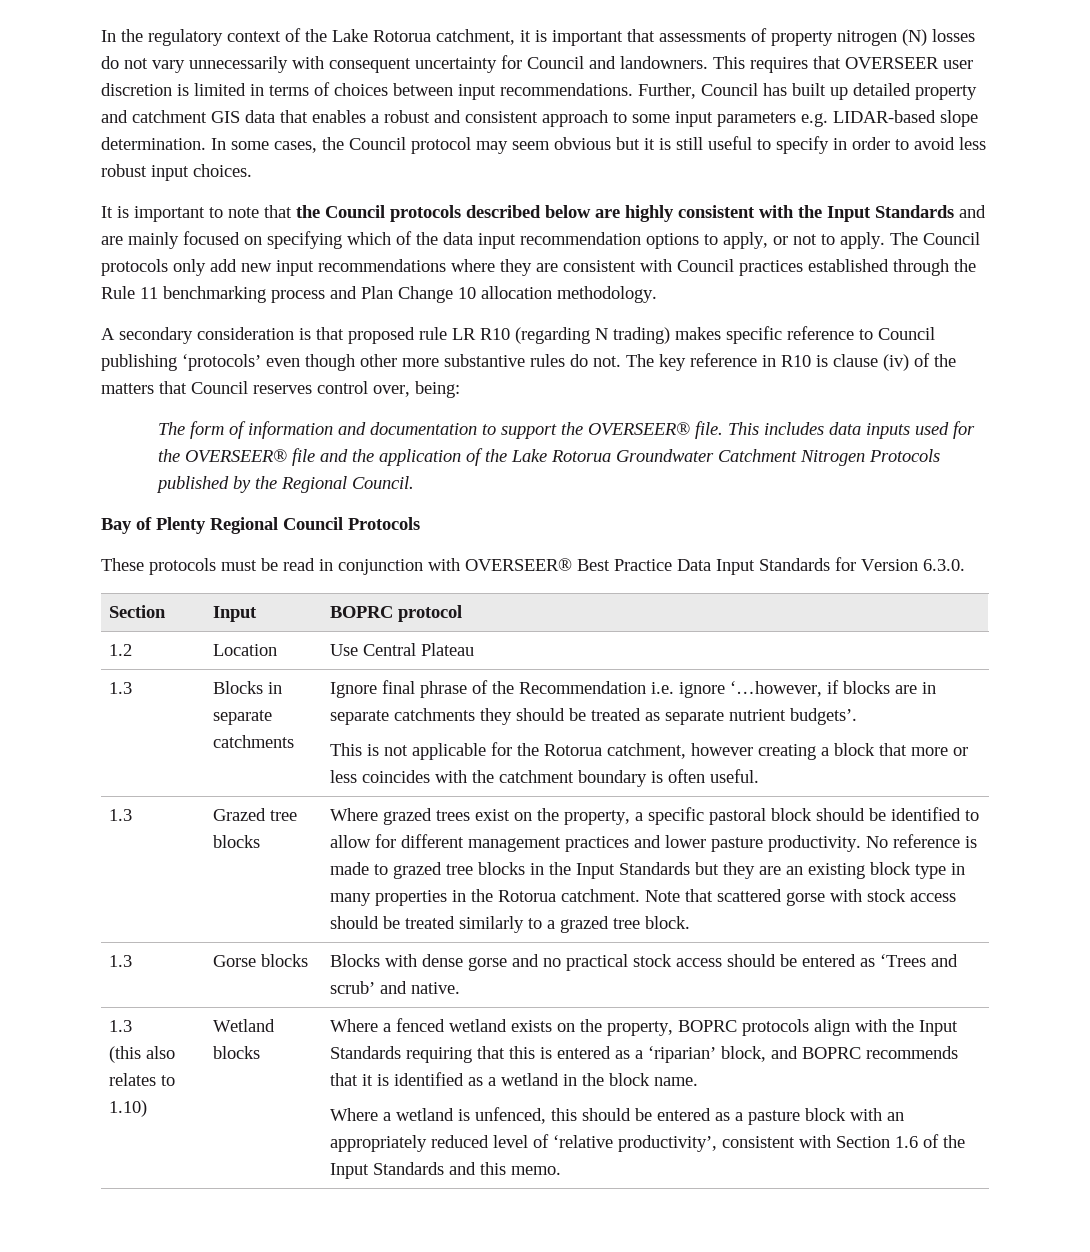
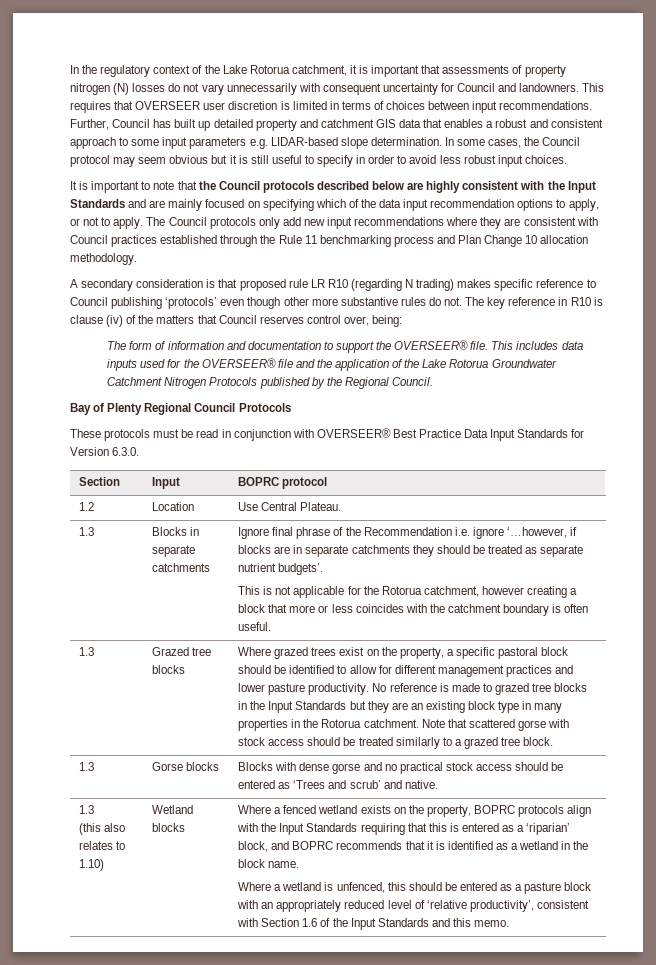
- 1.2 | Location | Use Central Plateau
+ 1.2 | Location | Use Central Plateau.

